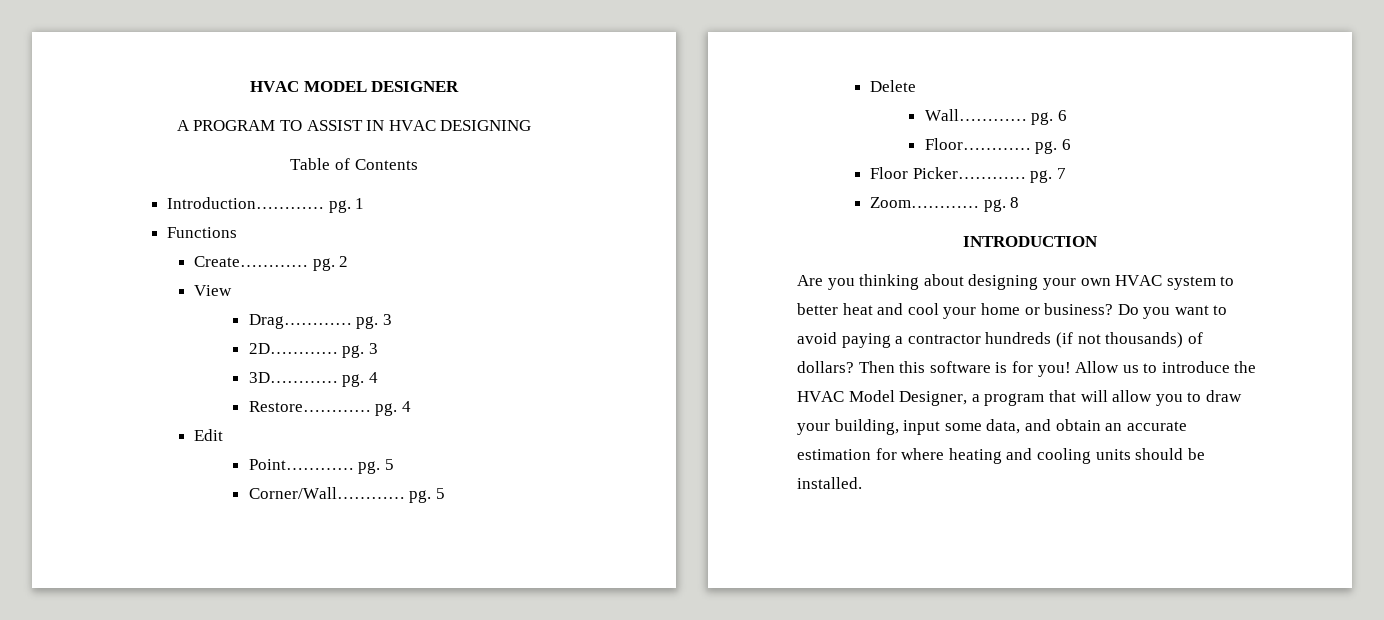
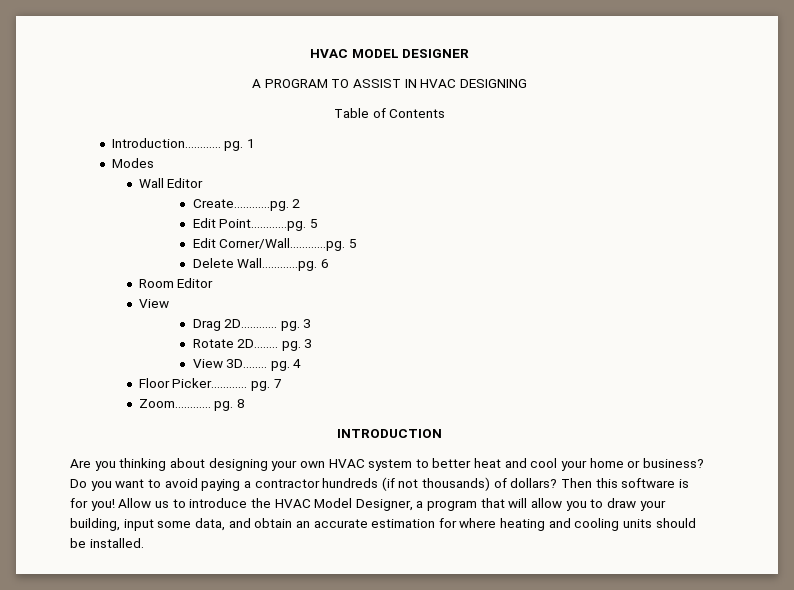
- Functions
- Create………… pg. 2
+ Modes
+ Wall Editor
+ Create…………pg. 2
+ Edit Point…………pg. 5
+ Edit Corner/Wall…………pg. 5
+ Delete Wall…………pg. 6
+ Room Editor
  View
- Drag………… pg. 3
- 2D………… pg. 3
- 3D………… pg. 4
- Restore………… pg. 4
- Edit
- Point………… pg. 5
- Corner/Wall………… pg. 5
- Delete
- Wall………… pg. 6
- Floor………… pg. 6
+ Drag 2D………… pg. 3
+ Rotate 2D…..… pg. 3
+ View 3D…..… pg. 4

